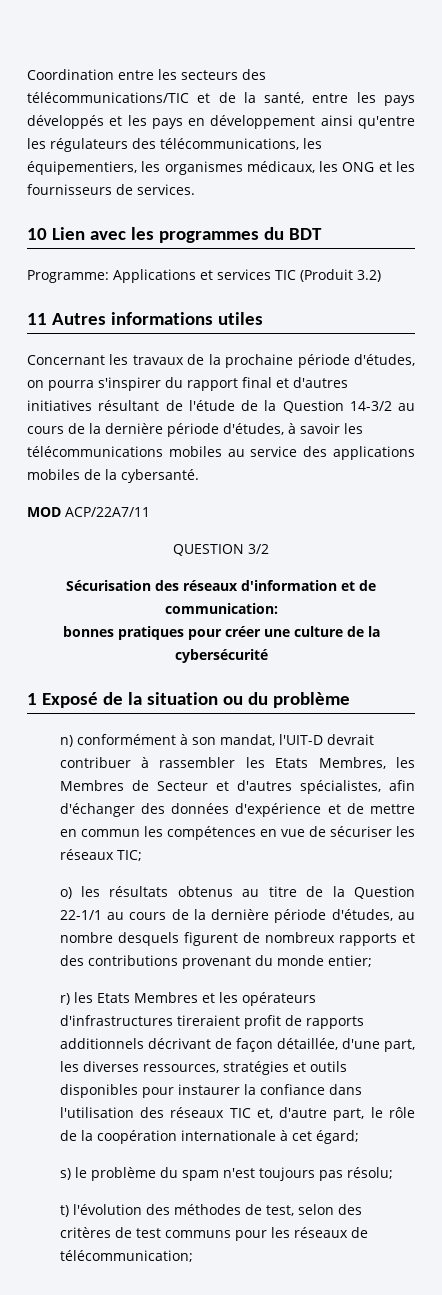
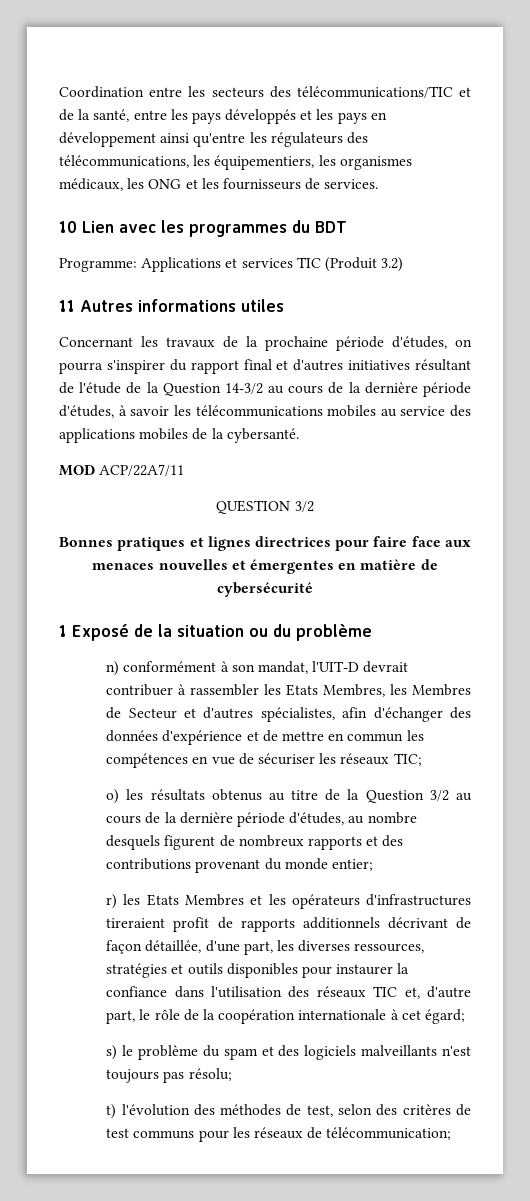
- Sécurisation des réseaux d'information et de communication:
- bonnes pratiques pour créer une culture de la cybersécurité
+ Bonnes pratiques et lignes directrices pour faire face aux menaces nouvelles et émergentes en matière de cybersécurité
- o) les résultats obtenus au titre de la Question 22-1/1 au cours de la dernière période d'études, au nombre desquels figurent de nombreux rapports et des contributions provenant du monde entier;
+ o) les résultats obtenus au titre de la Question 3/2 au cours de la dernière période d'études, au nombre desquels figurent de nombreux rapports et des contributions provenant du monde entier;
- s) le problème du spam n'est toujours pas résolu;
+ s) le problème du spam et des logiciels malveillants n'est toujours pas résolu;

